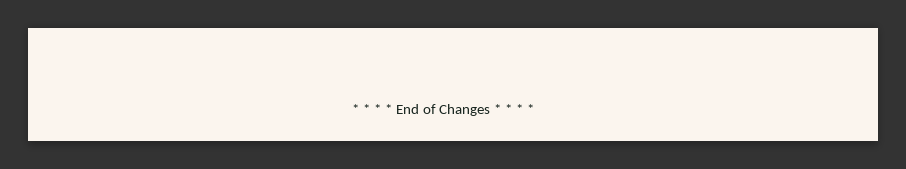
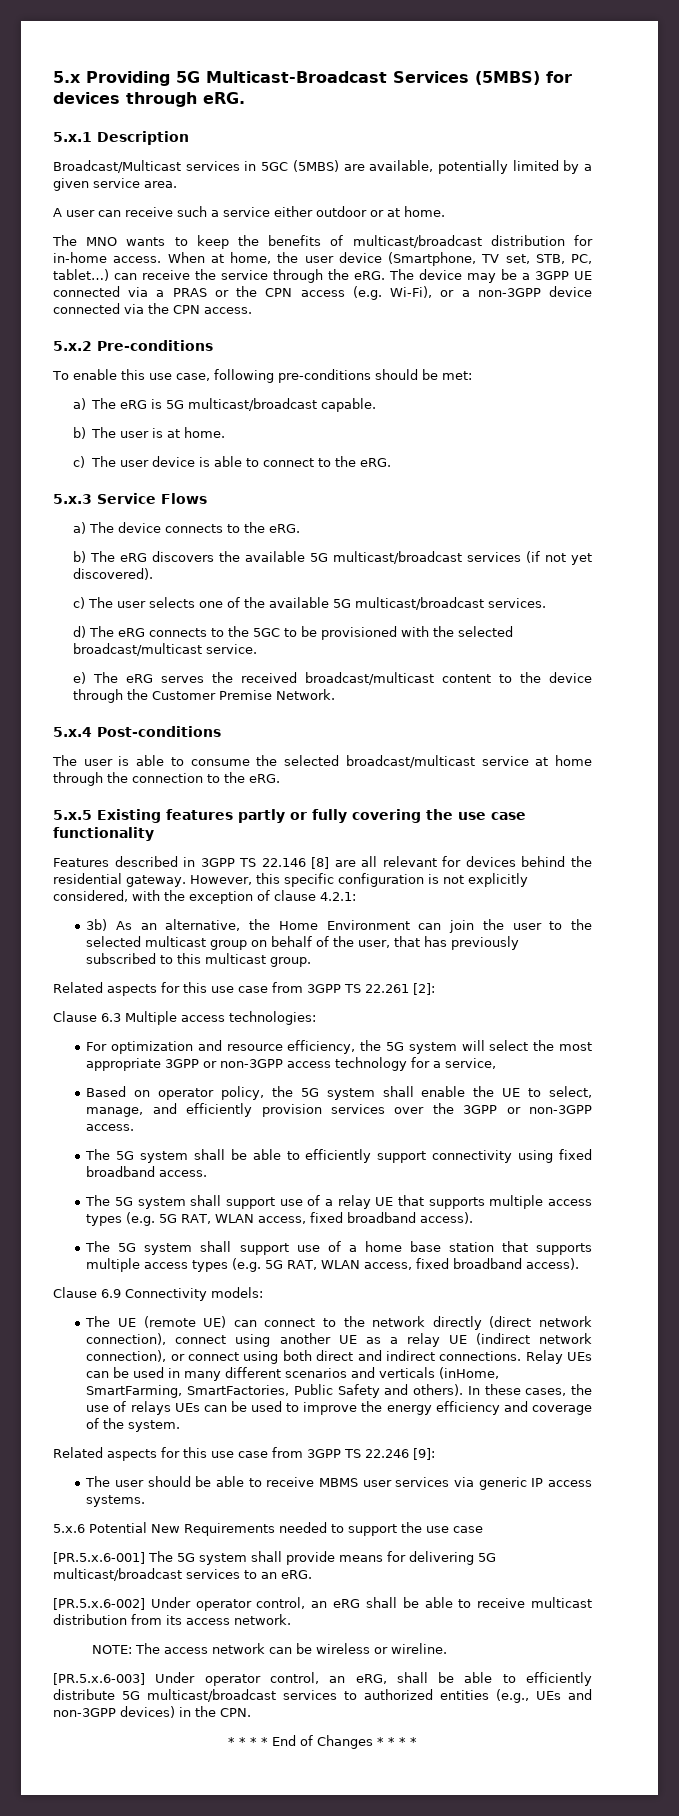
+ 5.x Providing 5G Multicast-Broadcast Services (5MBS) for devices through eRG.
+ 5.x.1 Description
+ Broadcast/Multicast services in 5GC (5MBS) are available, potentially limited by a given service area.
+ A user can receive such a service either outdoor or at home.
+ The MNO wants to keep the benefits of multicast/broadcast distribution for in-home access. When at home, the user device (Smartphone, TV set, STB, PC, tablet…) can receive the service through the eRG. The device may be a 3GPP UE connected via a PRAS or the CPN access (e.g. Wi-Fi), or a non-3GPP device connected via the CPN access.
+ 5.x.2 Pre-conditions
+ To enable this use case, following pre-conditions should be met:
+ a) The eRG is 5G multicast/broadcast capable.
+ b) The user is at home.
+ c) The user device is able to connect to the eRG.
+ 5.x.3 Service Flows
+ a) The device connects to the eRG.
+ b) The eRG discovers the available 5G multicast/broadcast services (if not yet discovered).
+ c) The user selects one of the available 5G multicast/broadcast services.
+ d) The eRG connects to the 5GC to be provisioned with the selected broadcast/multicast service.
+ e) The eRG serves the received broadcast/multicast content to the device through the Customer Premise Network.
+ 5.x.4 Post-conditions
+ The user is able to consume the selected broadcast/multicast service at home through the connection to the eRG.
+ 5.x.5 Existing features partly or fully covering the use case functionality
+ Features described in 3GPP TS 22.146 [8] are all relevant for devices behind the residential gateway. However, this specific configuration is not explicitly considered, with the exception of clause 4.2.1:
+ 3b) As an alternative, the Home Environment can join the user to the selected multicast group on behalf of the user, that has previously subscribed to this multicast group.
+ Related aspects for this use case from 3GPP TS 22.261 [2]:
+ Clause 6.3 Multiple access technologies:
+ For optimization and resource efficiency, the 5G system will select the most appropriate 3GPP or non-3GPP access technology for a service,
+ Based on operator policy, the 5G system shall enable the UE to select, manage, and efficiently provision services over the 3GPP or non-3GPP access.
+ The 5G system shall be able to efficiently support connectivity using fixed broadband access.
+ The 5G system shall support use of a relay UE that supports multiple access types (e.g. 5G RAT, WLAN access, fixed broadband access).
+ The 5G system shall support use of a home base station that supports multiple access types (e.g. 5G RAT, WLAN access, fixed broadband access).
+ Clause 6.9 Connectivity models:
+ The UE (remote UE) can connect to the network directly (direct network connection), connect using another UE as a relay UE (indirect network connection), or connect using both direct and indirect connections. Relay UEs can be used in many different scenarios and verticals (inHome, SmartFarming, SmartFactories, Public Safety and others). In these cases, the use of relays UEs can be used to improve the energy efficiency and coverage of the system.
+ Related aspects for this use case from 3GPP TS 22.246 [9]:
+ The user should be able to receive MBMS user services via generic IP access systems.
+ 5.x.6 Potential New Requirements needed to support the use case
+ [PR.5.x.6-001] The 5G system shall provide means for delivering 5G multicast/broadcast services to an eRG.
+ [PR.5.x.6-002] Under operator control, an eRG shall be able to receive multicast distribution from its access network.
+ NOTE: The access network can be wireless or wireline.
+ [PR.5.x.6-003] Under operator control, an eRG, shall be able to efficiently distribute 5G multicast/broadcast services to authorized entities (e.g., UEs and non-3GPP devices) in the CPN.

